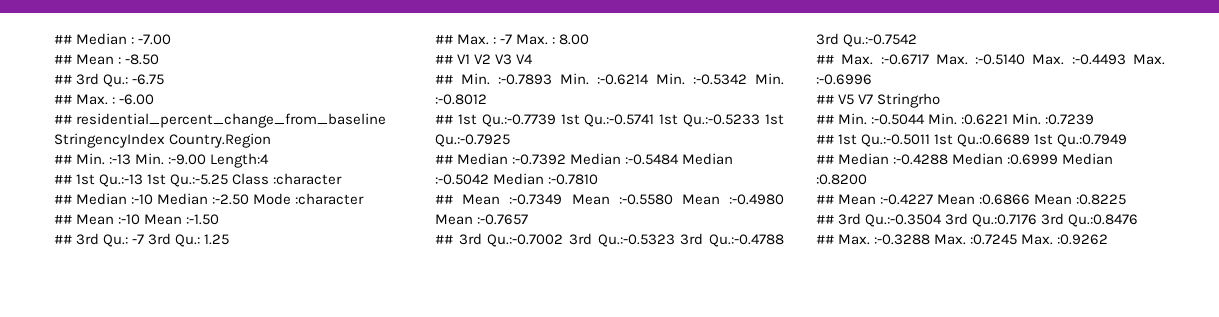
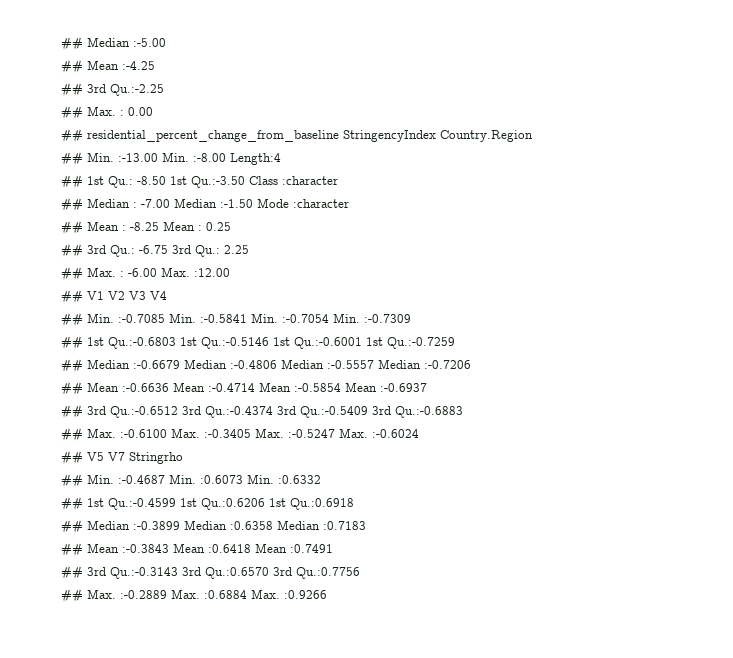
- ## Median : -7.00
- ## Mean : -8.50
- ## 3rd Qu.: -6.75
- ## Max. : -6.00
+ ## Median :-5.00
+ ## Mean :-4.25
+ ## 3rd Qu.:-2.25
+ ## Max. : 0.00
- ## Min. :-13 Min. :-9.00 Length:4
+ ## Min. :-13.00 Min. :-8.00 Length:4
- ## 1st Qu.:-13 1st Qu.:-5.25 Class :character
+ ## 1st Qu.: -8.50 1st Qu.:-3.50 Class :character
- ## Median :-10 Median :-2.50 Mode :character
+ ## Median : -7.00 Median :-1.50 Mode :character
- ## Mean :-10 Mean :-1.50
- ## 3rd Qu.: -7 3rd Qu.: 1.25
- ## Max. : -7 Max. : 8.00
+ ## Mean : -8.25 Mean : 0.25
+ ## 3rd Qu.: -6.75 3rd Qu.: 2.25
+ ## Max. : -6.00 Max. :12.00
- ## Min. :-0.7893 Min. :-0.6214 Min. :-0.5342 Min. :-0.8012
- ## 1st Qu.:-0.7739 1st Qu.:-0.5741 1st Qu.:-0.5233 1st Qu.:-0.7925
- ## Median :-0.7392 Median :-0.5484 Median :-0.5042 Median :-0.7810
- ## Mean :-0.7349 Mean :-0.5580 Mean :-0.4980 Mean :-0.7657
- ## 3rd Qu.:-0.7002 3rd Qu.:-0.5323 3rd Qu.:-0.4788 3rd Qu.:-0.7542
- ## Max. :-0.6717 Max. :-0.5140 Max. :-0.4493 Max. :-0.6996
+ ## Min. :-0.7085 Min. :-0.5841 Min. :-0.7054 Min. :-0.7309
+ ## 1st Qu.:-0.6803 1st Qu.:-0.5146 1st Qu.:-0.6001 1st Qu.:-0.7259
+ ## Median :-0.6679 Median :-0.4806 Median :-0.5557 Median :-0.7206
+ ## Mean :-0.6636 Mean :-0.4714 Mean :-0.5854 Mean :-0.6937
+ ## 3rd Qu.:-0.6512 3rd Qu.:-0.4374 3rd Qu.:-0.5409 3rd Qu.:-0.6883
+ ## Max. :-0.6100 Max. :-0.3405 Max. :-0.5247 Max. :-0.6024
- ## Min. :-0.5044 Min. :0.6221 Min. :0.7239
- ## 1st Qu.:-0.5011 1st Qu.:0.6689 1st Qu.:0.7949
- ## Median :-0.4288 Median :0.6999 Median :0.8200
- ## Mean :-0.4227 Mean :0.6866 Mean :0.8225
- ## 3rd Qu.:-0.3504 3rd Qu.:0.7176 3rd Qu.:0.8476
- ## Max. :-0.3288 Max. :0.7245 Max. :0.9262
+ ## Min. :-0.4687 Min. :0.6073 Min. :0.6332
+ ## 1st Qu.:-0.4599 1st Qu.:0.6206 1st Qu.:0.6918
+ ## Median :-0.3899 Median :0.6358 Median :0.7183
+ ## Mean :-0.3843 Mean :0.6418 Mean :0.7491
+ ## 3rd Qu.:-0.3143 3rd Qu.:0.6570 3rd Qu.:0.7756
+ ## Max. :-0.2889 Max. :0.6884 Max. :0.9266

